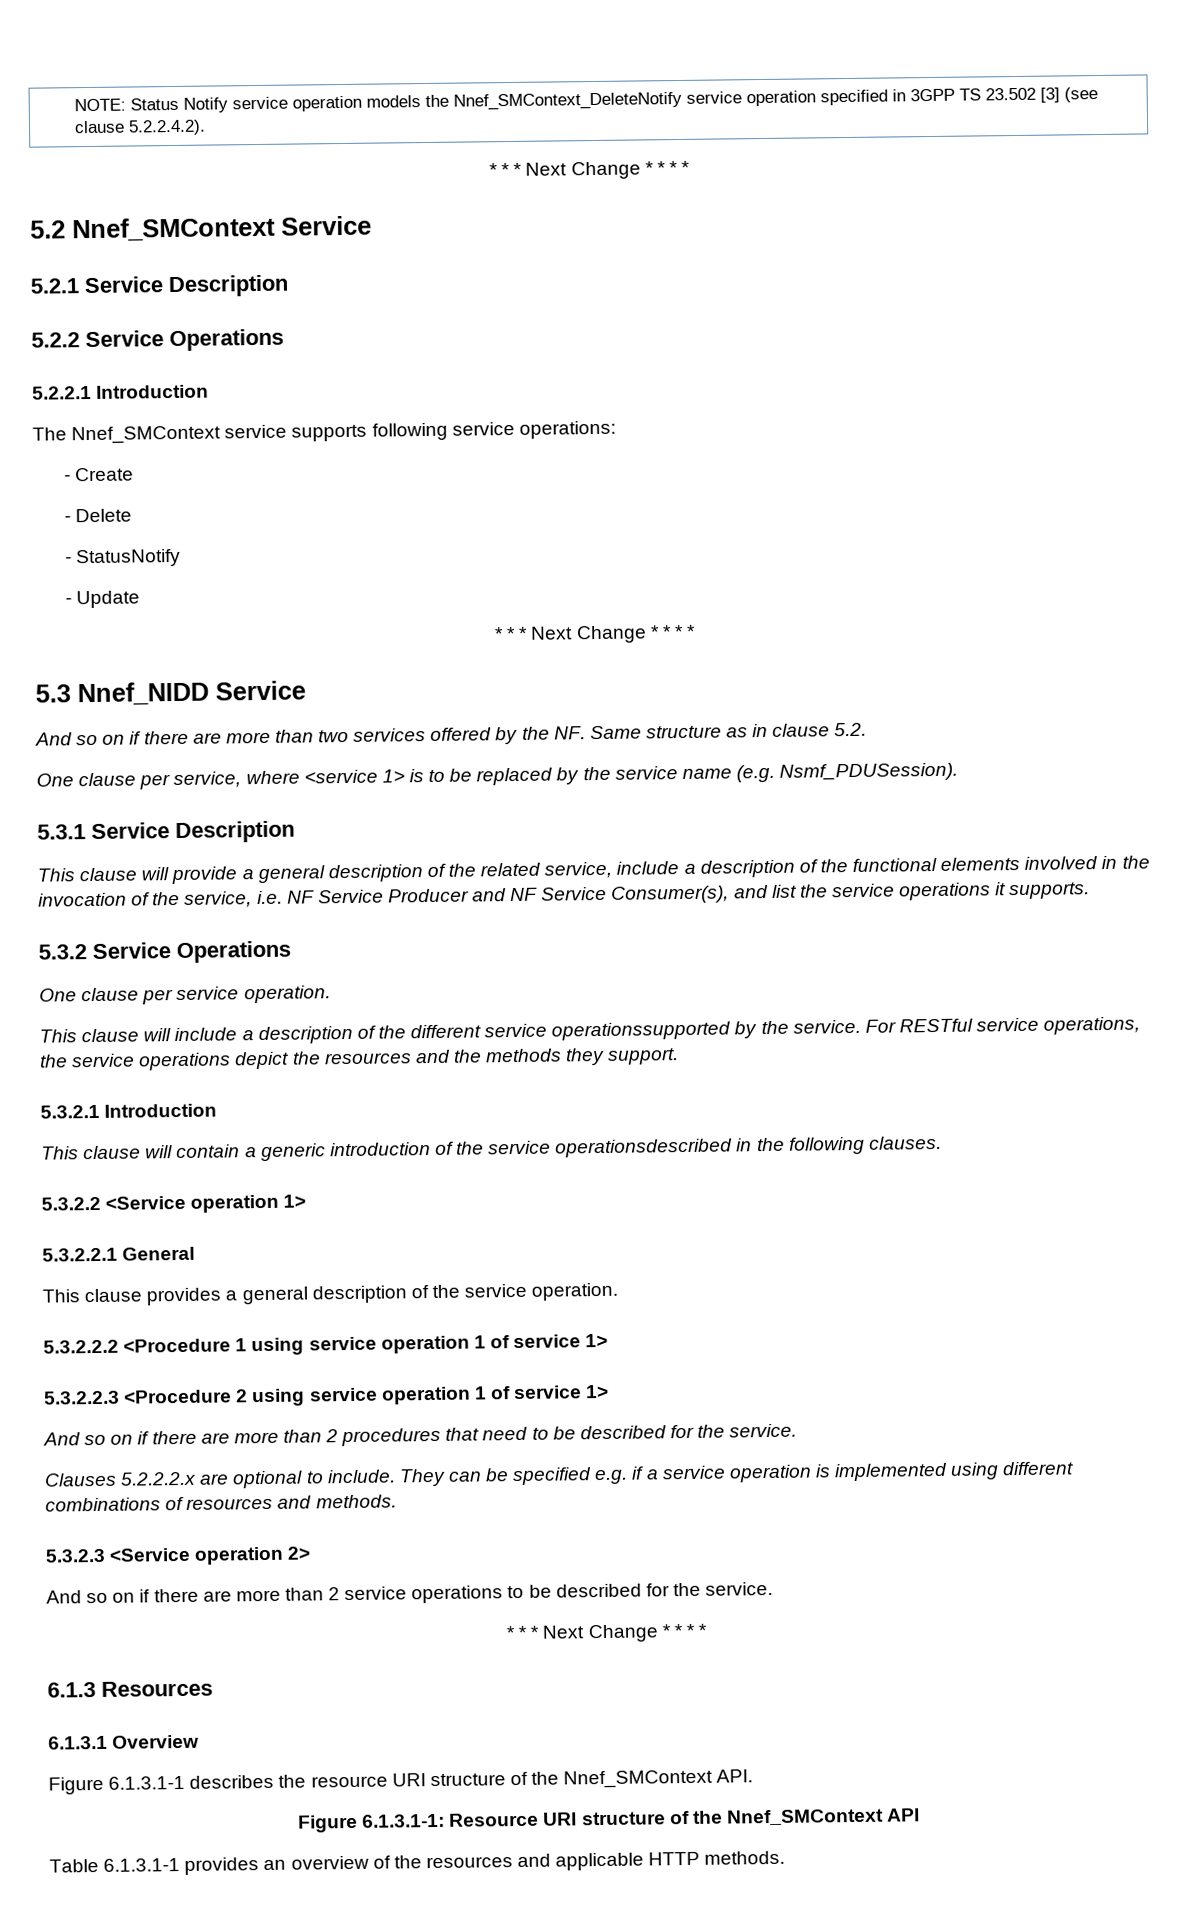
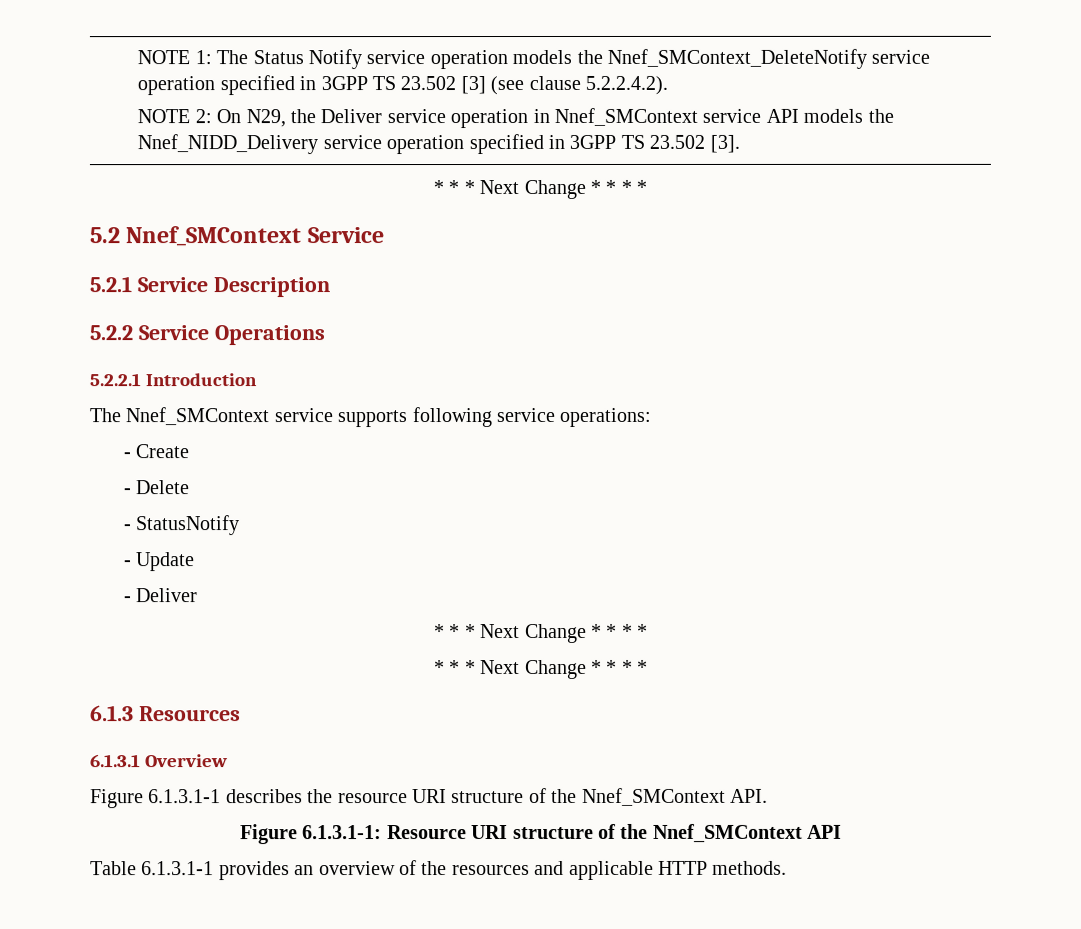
- NOTE: Status Notify service operation models the Nnef_SMContext_DeleteNotify service operation specified in 3GPP TS 23.502 [3] (see clause 5.2.2.4.2).
+ NOTE 1: The Status Notify service operation models the Nnef_SMContext_DeleteNotify service operation specified in 3GPP TS 23.502 [3] (see clause 5.2.2.4.2).
+ NOTE 2: On N29, the Deliver service operation in Nnef_SMContext service API models the Nnef_NIDD_Delivery service operation specified in 3GPP TS 23.502 [3].
  - Update
+ - Deliver
  * * * Next Change * * * *
- 5.3 Nnef_NIDD Service
- And so on if there are more than two services offered by the NF. Same structure as in clause 5.2.
- One clause per service, where <service 1> is to be replaced by the service name (e.g. Nsmf_PDUSession).
- 5.3.1 Service Description
- This clause will provide a general description of the related service, include a description of the functional elements involved in the invocation of the service, i.e. NF Service Producer and NF Service Consumer(s), and list the service operations it supports.
- 5.3.2 Service Operations
- One clause per service operation.
- This clause will include a description of the different service operationssupported by the service. For RESTful service operations, the service operations depict the resources and the methods they support.
- 5.3.2.1 Introduction
- This clause will contain a generic introduction of the service operationsdescribed in the following clauses.
- 5.3.2.2 <Service operation 1>
- 5.3.2.2.1 General
- This clause provides a general description of the service operation.
- 5.3.2.2.2 <Procedure 1 using service operation 1 of service 1>
- 5.3.2.2.3 <Procedure 2 using service operation 1 of service 1>
- And so on if there are more than 2 procedures that need to be described for the service.
- Clauses 5.2.2.2.x are optional to include. They can be specified e.g. if a service operation is implemented using different combinations of resources and methods.
- 5.3.2.3 <Service operation 2>
- And so on if there are more than 2 service operations to be described for the service.

